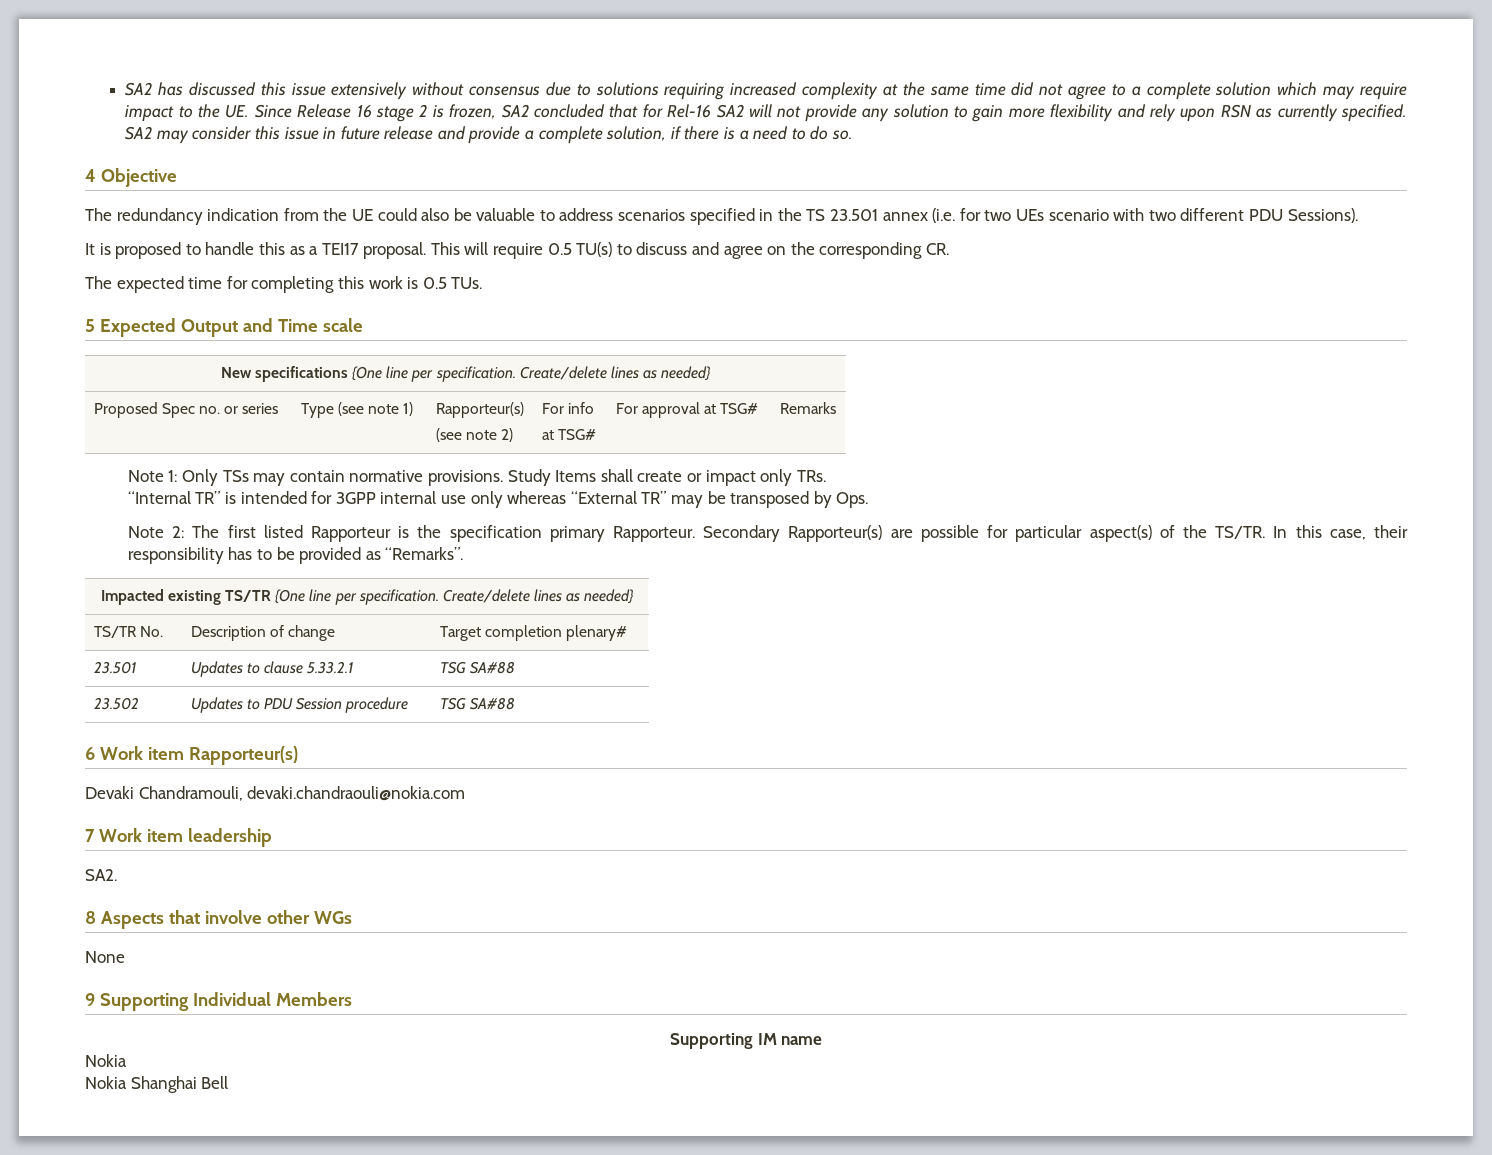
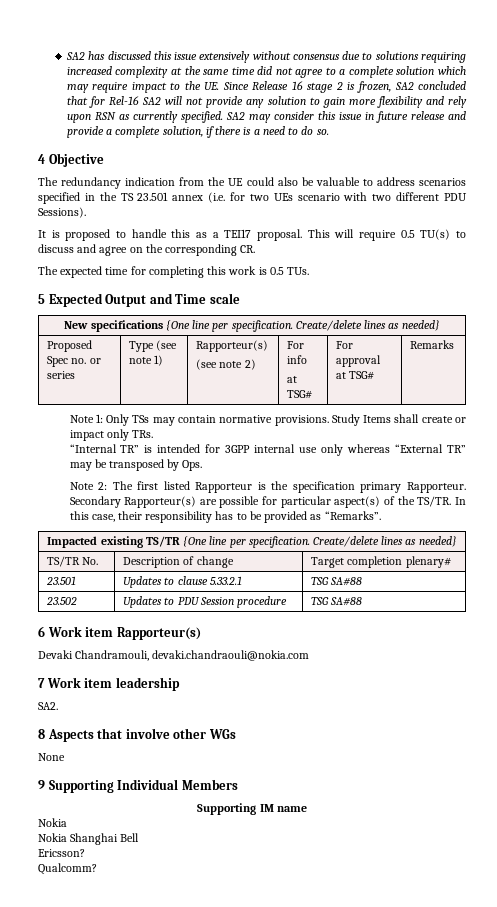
+ Ericsson?
+ Qualcomm?

